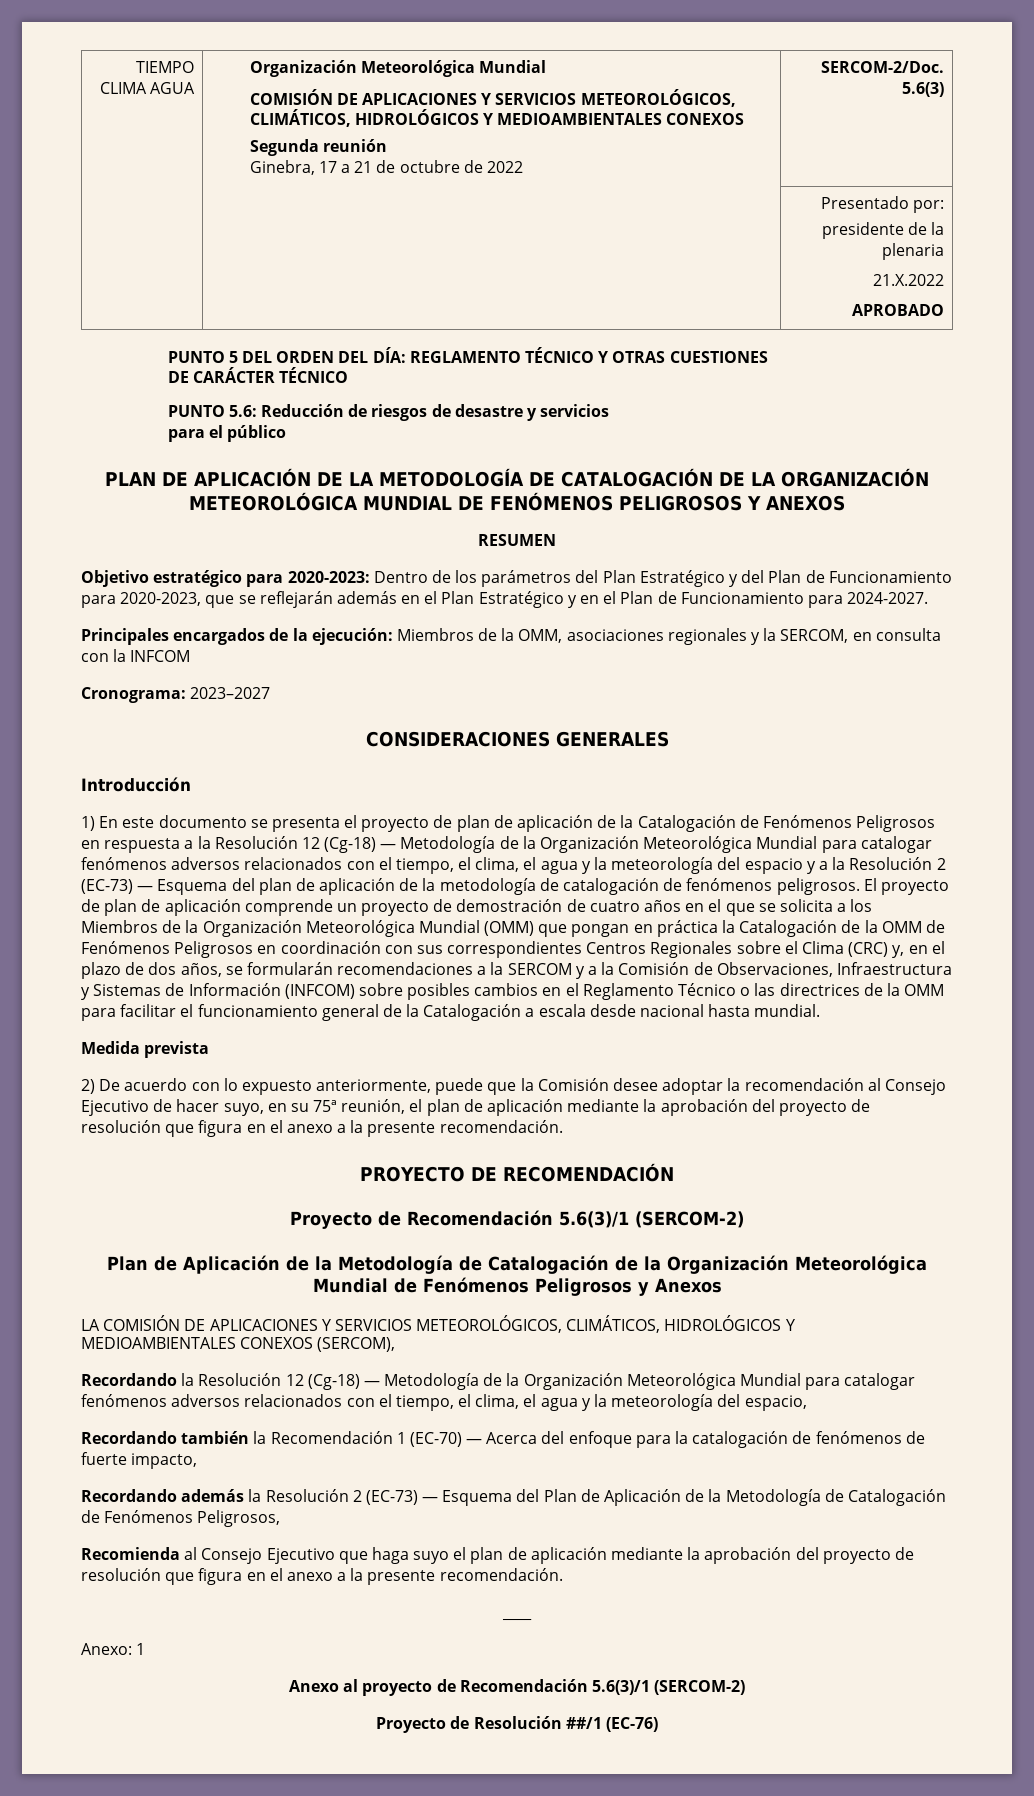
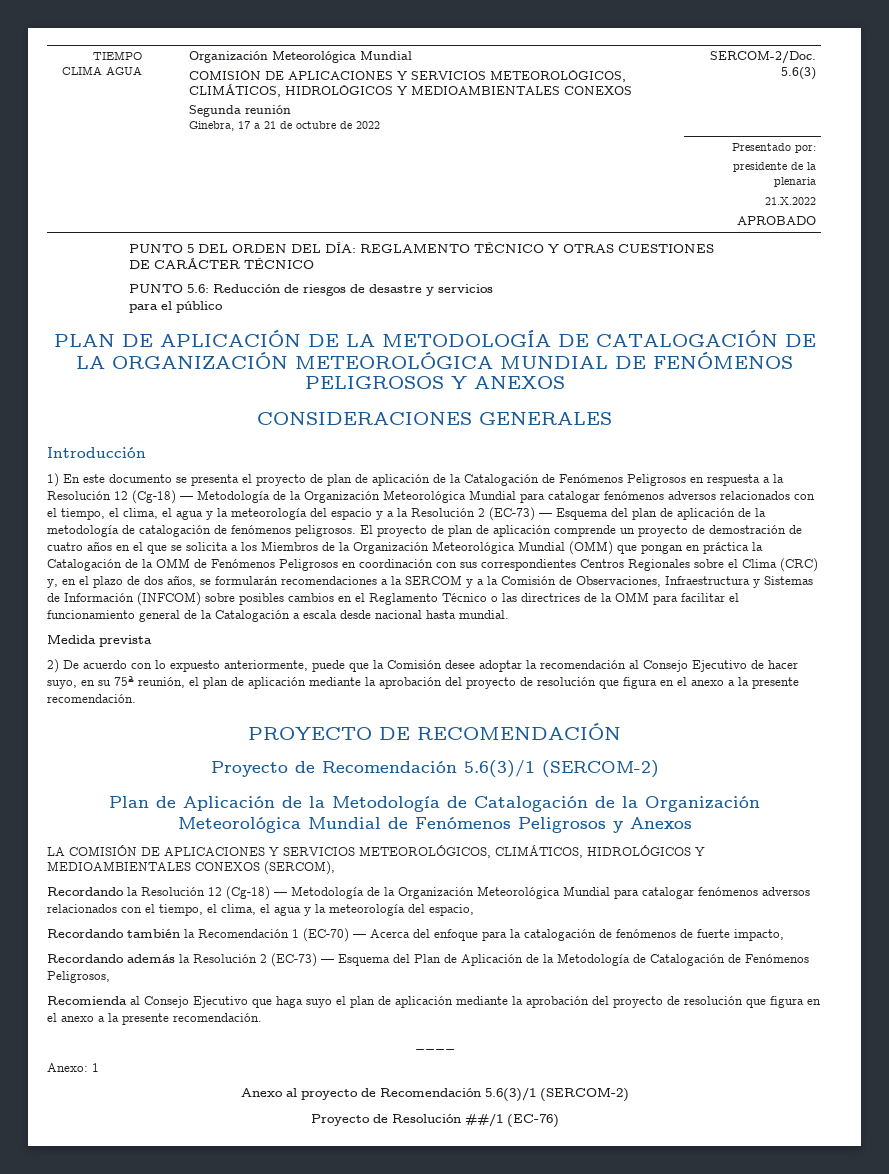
- RESUMEN
- Objetivo estratégico para 2020-2023: Dentro de los parámetros del Plan Estratégico y del Plan de Funcionamiento para 2020-2023, que se reflejarán además en el Plan Estratégico y en el Plan de Funcionamiento para 2024-2027.
- Principales encargados de la ejecución: Miembros de la OMM, asociaciones regionales y la SERCOM, en consulta con la INFCOM
- Cronograma: 2023–2027

